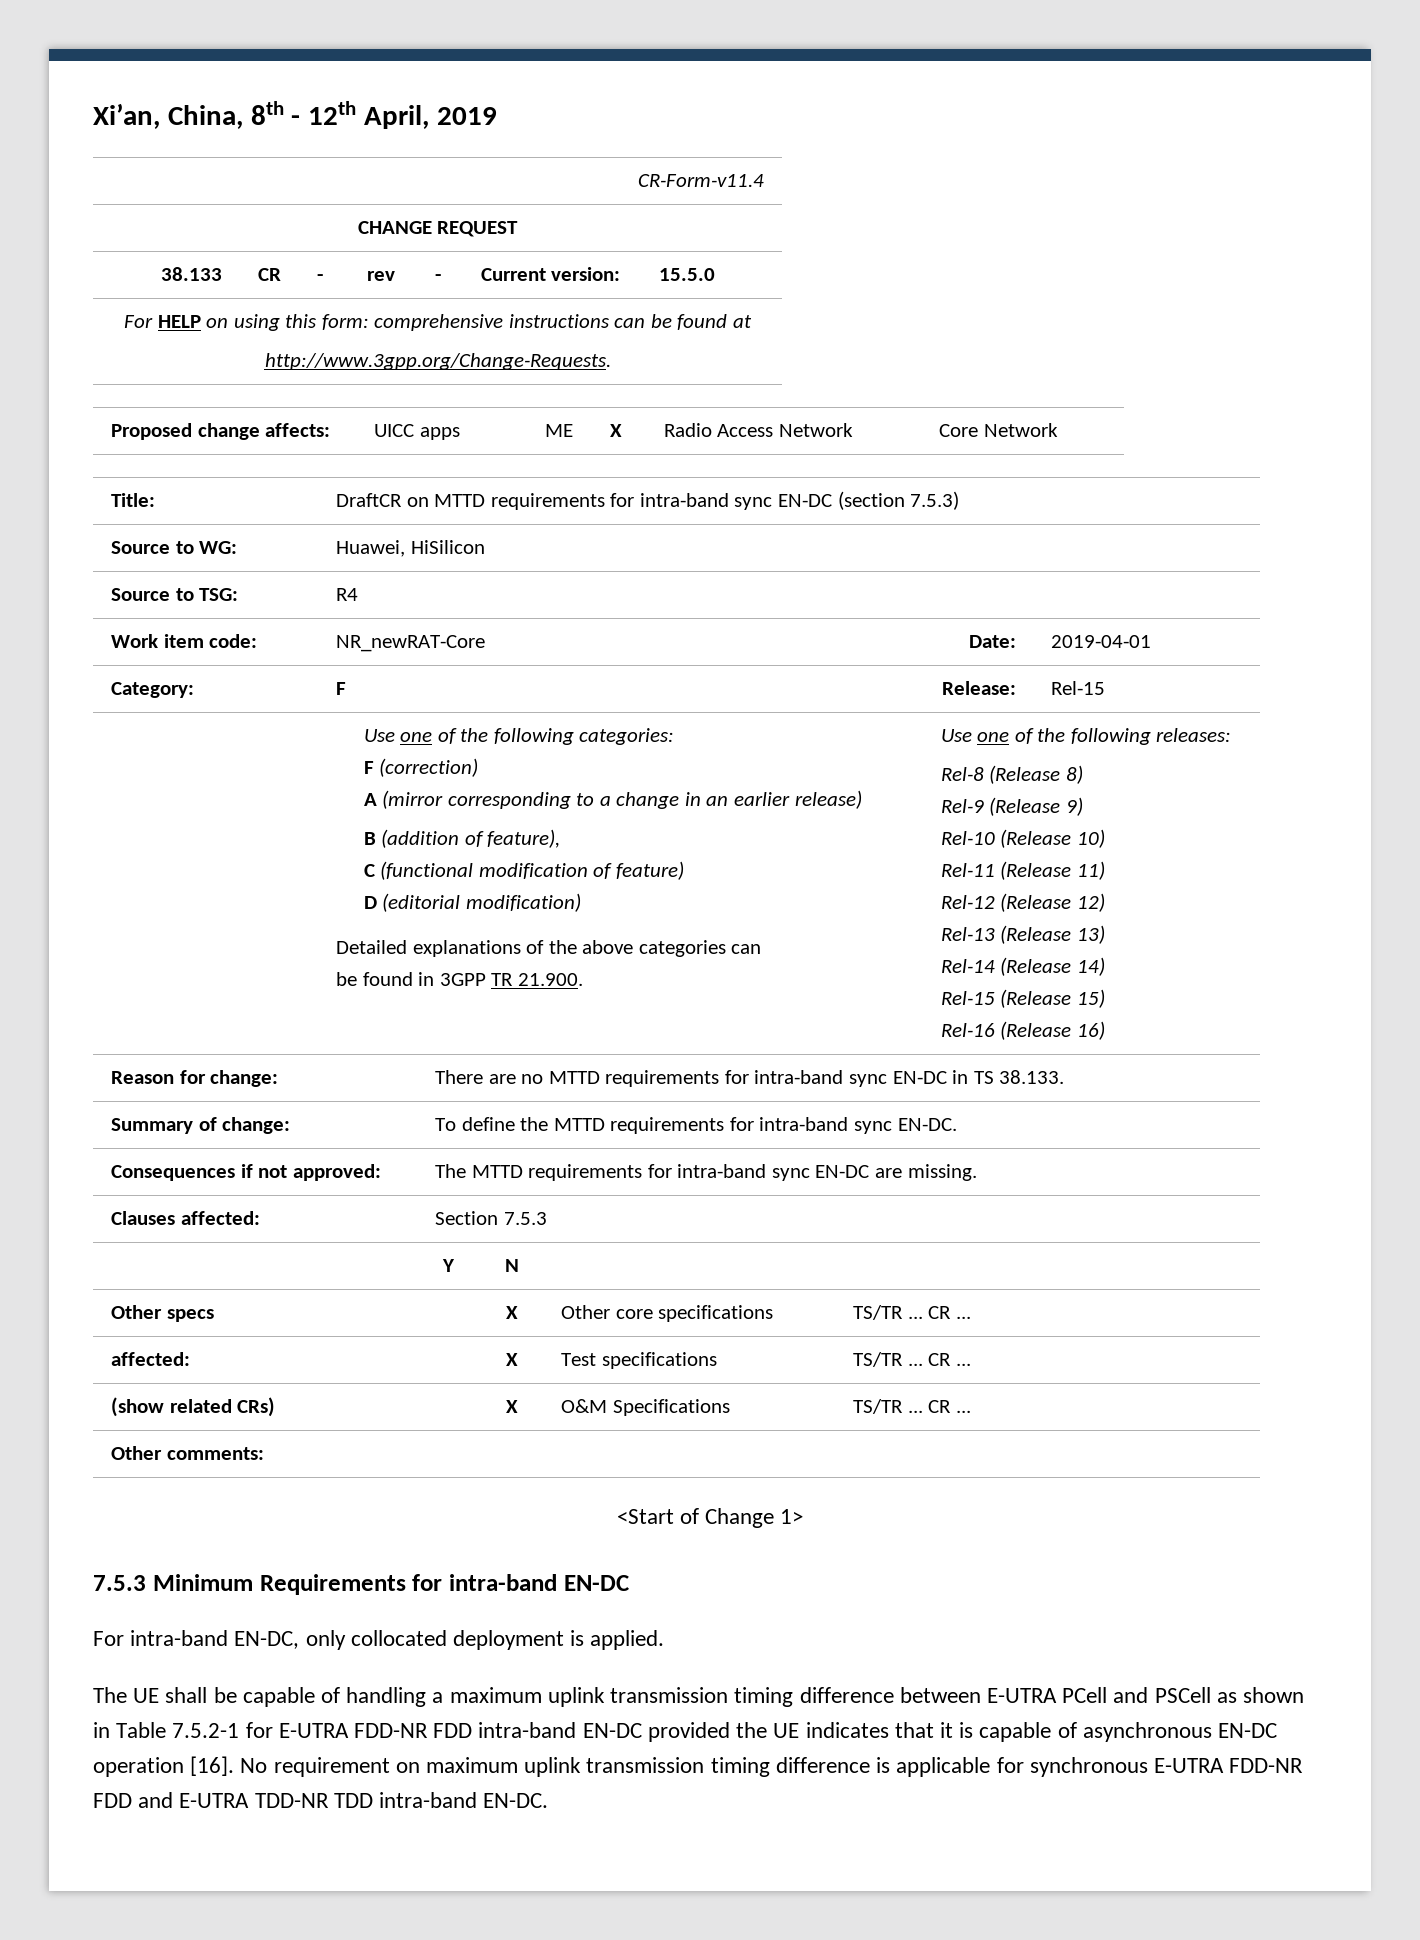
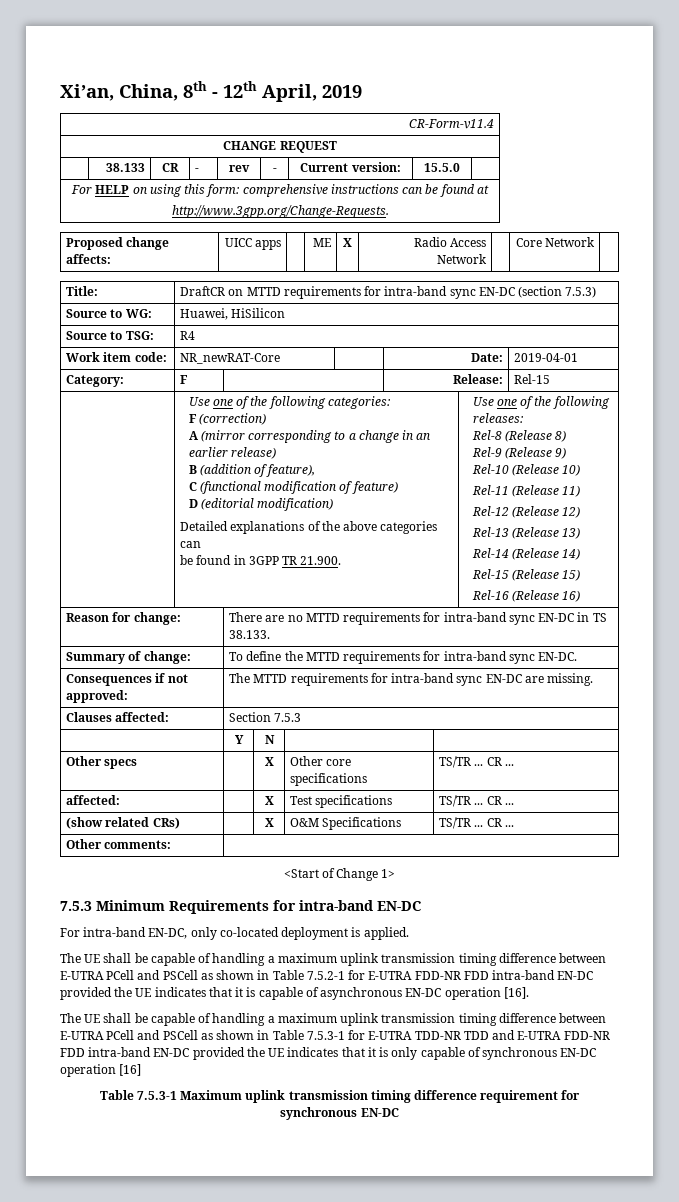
- For intra-band EN-DC, only collocated deployment is applied.
+ For intra-band EN-DC, only co-located deployment is applied.
- The UE shall be capable of handling a maximum uplink transmission timing difference between E-UTRA PCell and PSCell as shown in Table 7.5.2-1 for E-UTRA FDD-NR FDD intra-band EN-DC provided the UE indicates that it is capable of asynchronous EN-DC operation [16]. No requirement on maximum uplink transmission timing difference is applicable for synchronous E-UTRA FDD-NR FDD and E-UTRA TDD-NR TDD intra-band EN-DC.
+ The UE shall be capable of handling a maximum uplink transmission timing difference between E-UTRA PCell and PSCell as shown in Table 7.5.2-1 for E-UTRA FDD-NR FDD intra-band EN-DC provided the UE indicates that it is capable of asynchronous EN-DC operation [16].
+ The UE shall be capable of handling a maximum uplink transmission timing difference between E-UTRA PCell and PSCell as shown in Table 7.5.3-1 for E-UTRA TDD-NR TDD and E-UTRA FDD-NR FDD intra-band EN-DC provided the UE indicates that it is only capable of synchronous EN-DC operation [16]
+ Table 7.5.3-1 Maximum uplink transmission timing difference requirement for synchronous EN-DC

